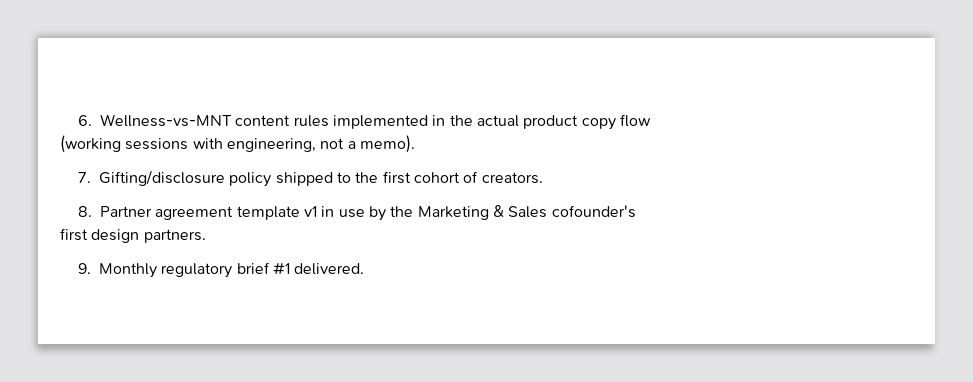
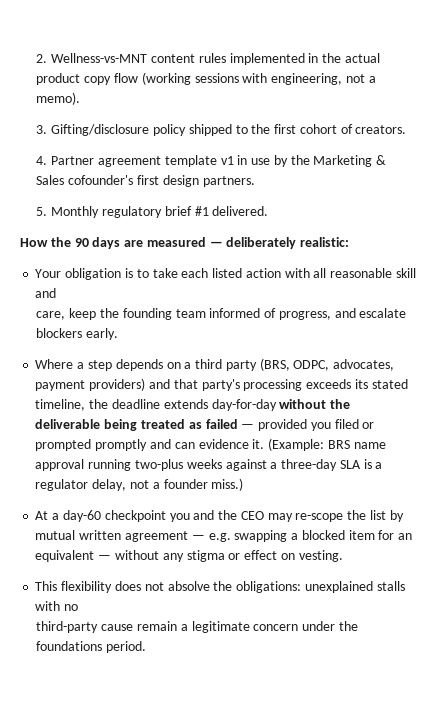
- 6. Wellness-vs-MNT content rules implemented in the actual product copy flow
- (working sessions with engineering, not a memo).
+ 2. Wellness-vs-MNT content rules implemented in the actual product copy flow (working sessions with engineering, not a memo).
- 7. Gifting/disclosure policy shipped to the first cohort of creators.
+ 3. Gifting/disclosure policy shipped to the first cohort of creators.
- 8. Partner agreement template v1 in use by the Marketing & Sales cofounder's
- first design partners.
+ 4. Partner agreement template v1 in use by the Marketing & Sales cofounder's first design partners.
- 9. Monthly regulatory brief #1 delivered.
+ 5. Monthly regulatory brief #1 delivered.
+ How the 90 days are measured — deliberately realistic:
+ Your obligation is to take each listed action with all reasonable skill and
+ care, keep the founding team informed of progress, and escalate blockers early.
+ Where a step depends on a third party (BRS, ODPC, advocates, payment providers) and that party's processing exceeds its stated timeline, the deadline extends day-for-day without the deliverable being treated as failed — provided you filed or prompted promptly and can evidence it. (Example: BRS name approval running two-plus weeks against a three-day SLA is a regulator delay, not a founder miss.)
+ At a day-60 checkpoint you and the CEO may re-scope the list by mutual written agreement — e.g. swapping a blocked item for an equivalent — without any stigma or effect on vesting.
+ This flexibility does not absolve the obligations: unexplained stalls with no
+ third-party cause remain a legitimate concern under the foundations period.

